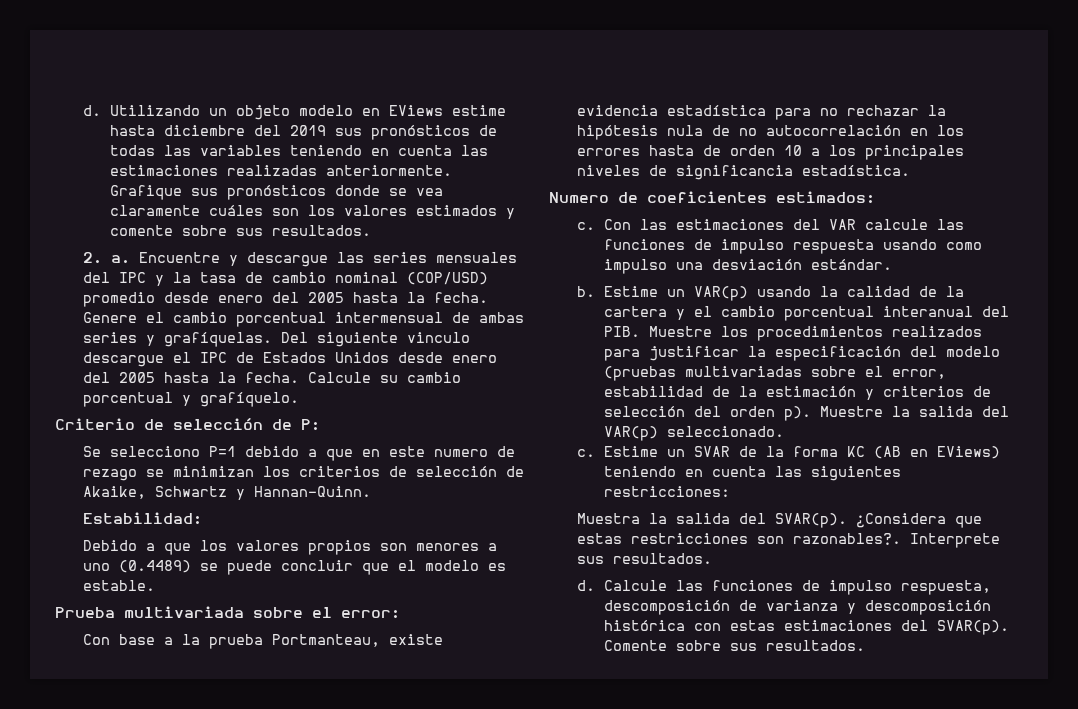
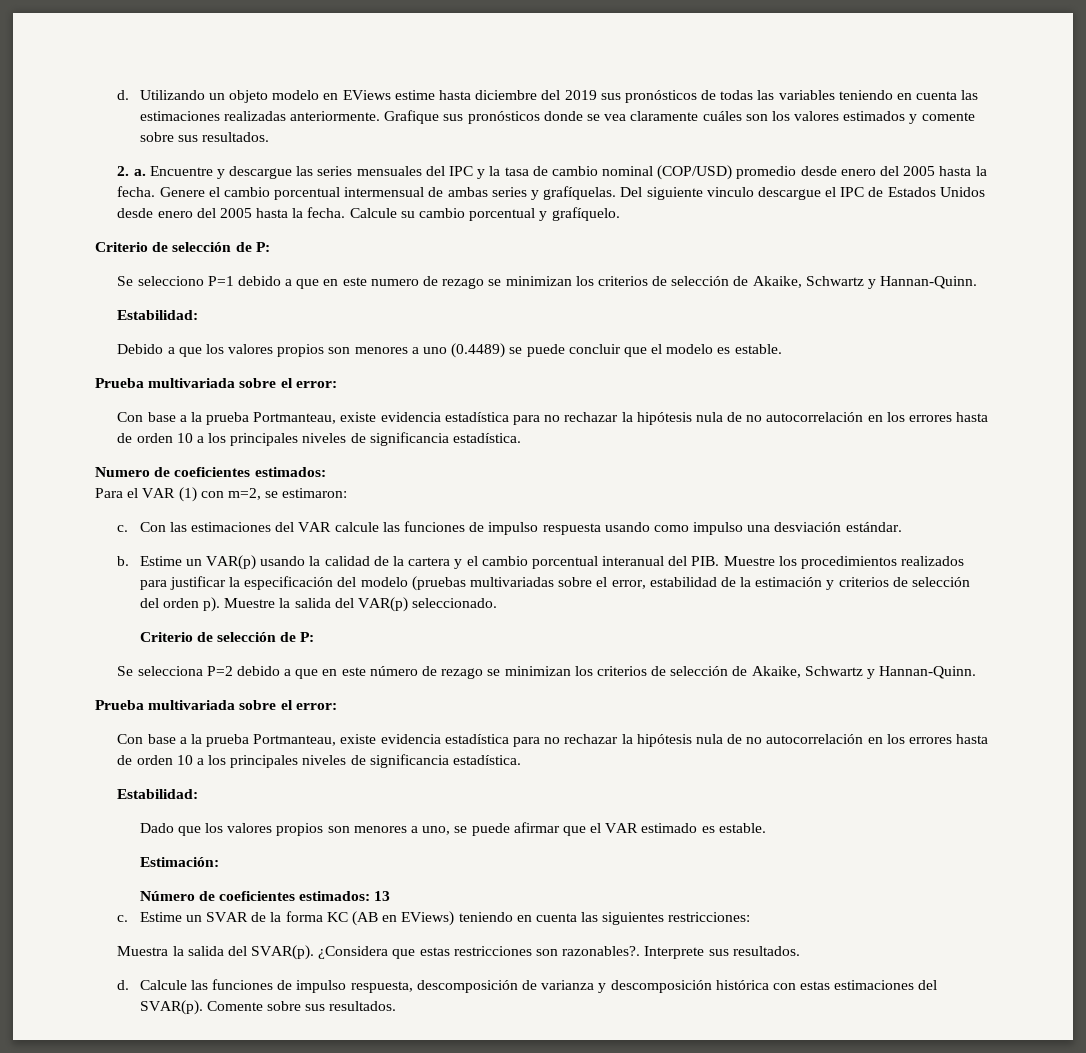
+ Para el VAR (1) con m=2, se estimaron:
  Muestre la salida del VAR(p) seleccionado.
+ Criterio de selección de P:
+ Se selecciona P=2 debido a que en este número de rezago se minimizan los criterios de selección de Akaike, Schwartz y Hannan-Quinn.
+ Prueba multivariada sobre el error:
+ Con base a la prueba Portmanteau, existe evidencia estadística para no rechazar la hipótesis nula de no autocorrelación en los errores hasta de orden 10 a los principales niveles de significancia estadística.
+ Estabilidad:
+ Dado que los valores propios son menores a uno, se puede afirmar que el VAR estimado es estable.
+ Estimación:
+ Número de coeficientes estimados: 13

